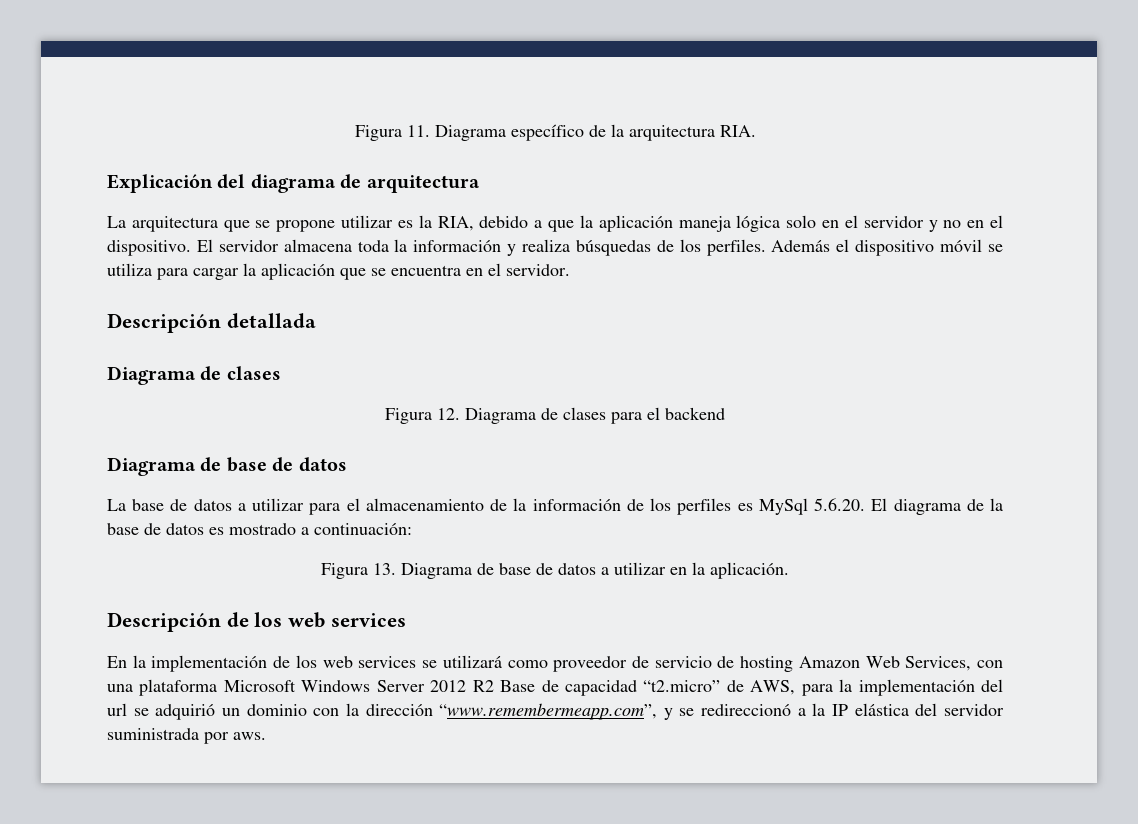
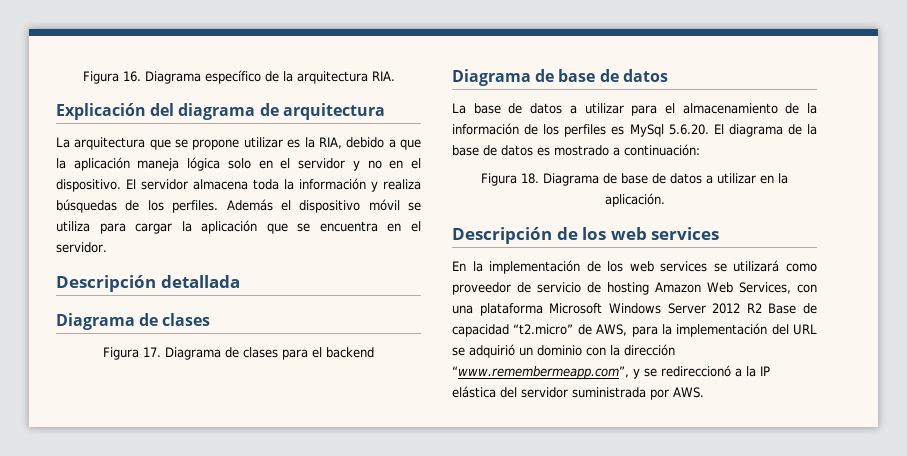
- Figura 11. Diagrama específico de la arquitectura RIA.
+ Figura 16. Diagrama específico de la arquitectura RIA.
- Figura 12. Diagrama de clases para el backend
+ Figura 17. Diagrama de clases para el backend
- Figura 13. Diagrama de base de datos a utilizar en la aplicación.
+ Figura 18. Diagrama de base de datos a utilizar en la aplicación.
- En la implementación de los web services se utilizará como proveedor de servicio de hosting Amazon Web Services, con una plataforma Microsoft Windows Server 2012 R2 Base de capacidad “t2.micro” de AWS, para la implementación del url se adquirió un dominio con la dirección “www.remembermeapp.com”, y se redireccionó a la IP elástica del servidor suministrada por aws.
+ En la implementación de los web services se utilizará como proveedor de servicio de hosting Amazon Web Services, con una plataforma Microsoft Windows Server 2012 R2 Base de capacidad “t2.micro” de AWS, para la implementación del URL se adquirió un dominio con la dirección “www.remembermeapp.com”, y se redireccionó a la IP elástica del servidor suministrada por AWS.

